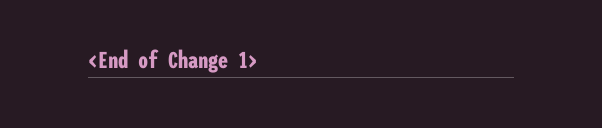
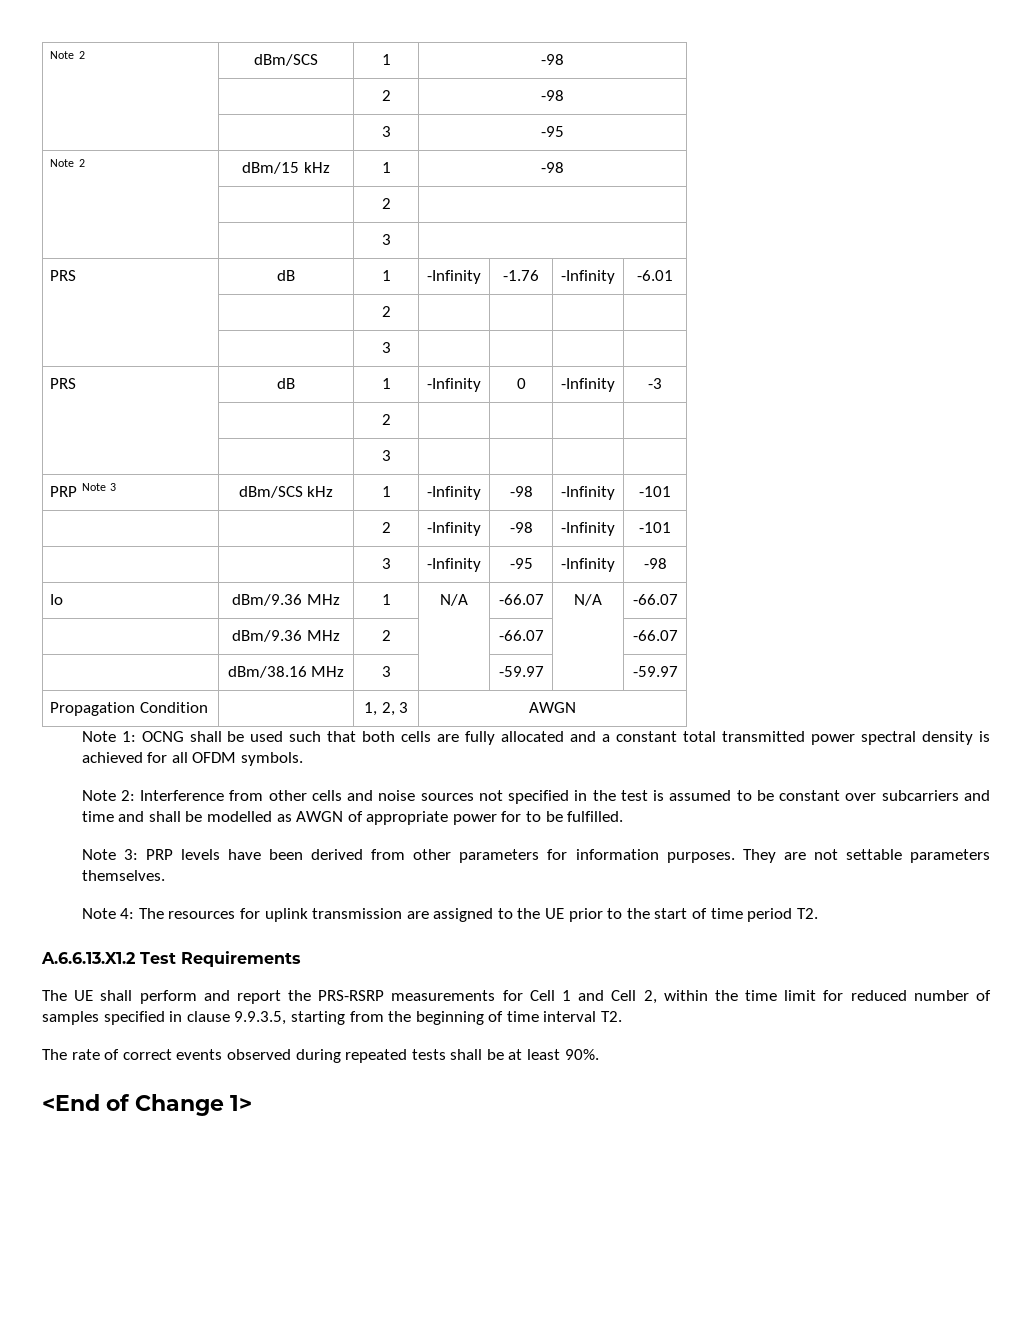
+ Note 2 | dBm/SCS | 1 | -98
+ | | 2 | -98
+ | | 3 | -95
+ Note 2 | dBm/15 kHz | 1 | -98
+ | | 2 |
+ | | 3 |
+ PRS | dB | 1 | -Infinity | -1.76 | -Infinity | -6.01
+ | | 2 | | | |
+ | | 3 | | | |
+ PRS | dB | 1 | -Infinity | 0 | -Infinity | -3
+ | | 2 | | | |
+ | | 3 | | | |
+ PRP Note 3 | dBm/SCS kHz | 1 | -Infinity | -98 | -Infinity | -101
+ | | 2 | -Infinity | -98 | -Infinity | -101
+ | | 3 | -Infinity | -95 | -Infinity | -98
+ Io | dBm/9.36 MHz | 1 | N/A | -66.07 | N/A | -66.07
+ | dBm/9.36 MHz | 2 | | -66.07 | | -66.07
+ | dBm/38.16 MHz | 3 | | -59.97 | | -59.97
+ Propagation Condition | | 1, 2, 3 | AWGN
+ Note 1: OCNG shall be used such that both cells are fully allocated and a constant total transmitted power spectral density is achieved for all OFDM symbols.
+ Note 2: Interference from other cells and noise sources not specified in the test is assumed to be constant over subcarriers and time and shall be modelled as AWGN of appropriate power for to be fulfilled.
+ Note 3: PRP levels have been derived from other parameters for information purposes. They are not settable parameters themselves.
+ Note 4: The resources for uplink transmission are assigned to the UE prior to the start of time period T2.
+ A.6.6.13.X1.2 Test Requirements
+ The UE shall perform and report the PRS-RSRP measurements for Cell 1 and Cell 2, within the time limit for reduced number of samples specified in clause 9.9.3.5, starting from the beginning of time interval T2.
+ The rate of correct events observed during repeated tests shall be at least 90%.

